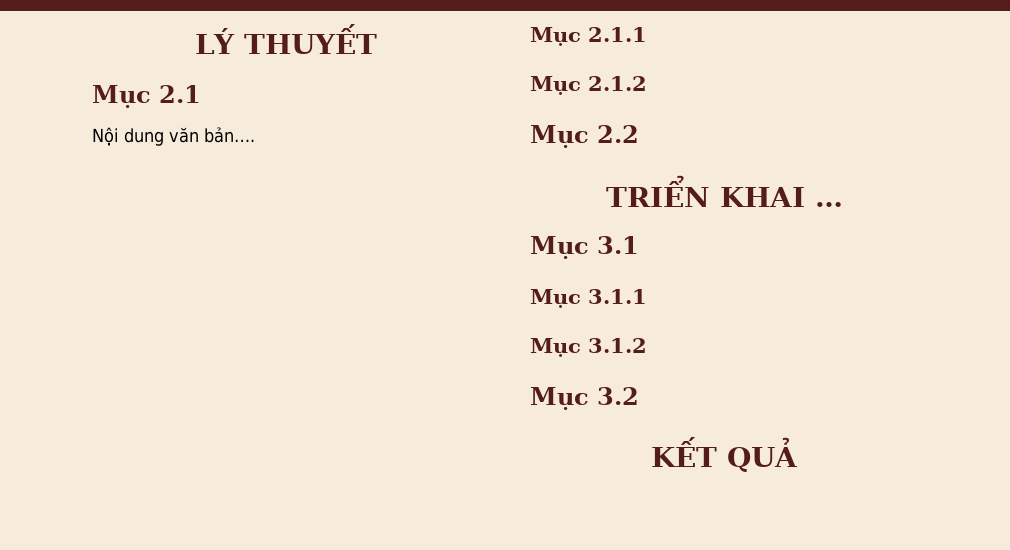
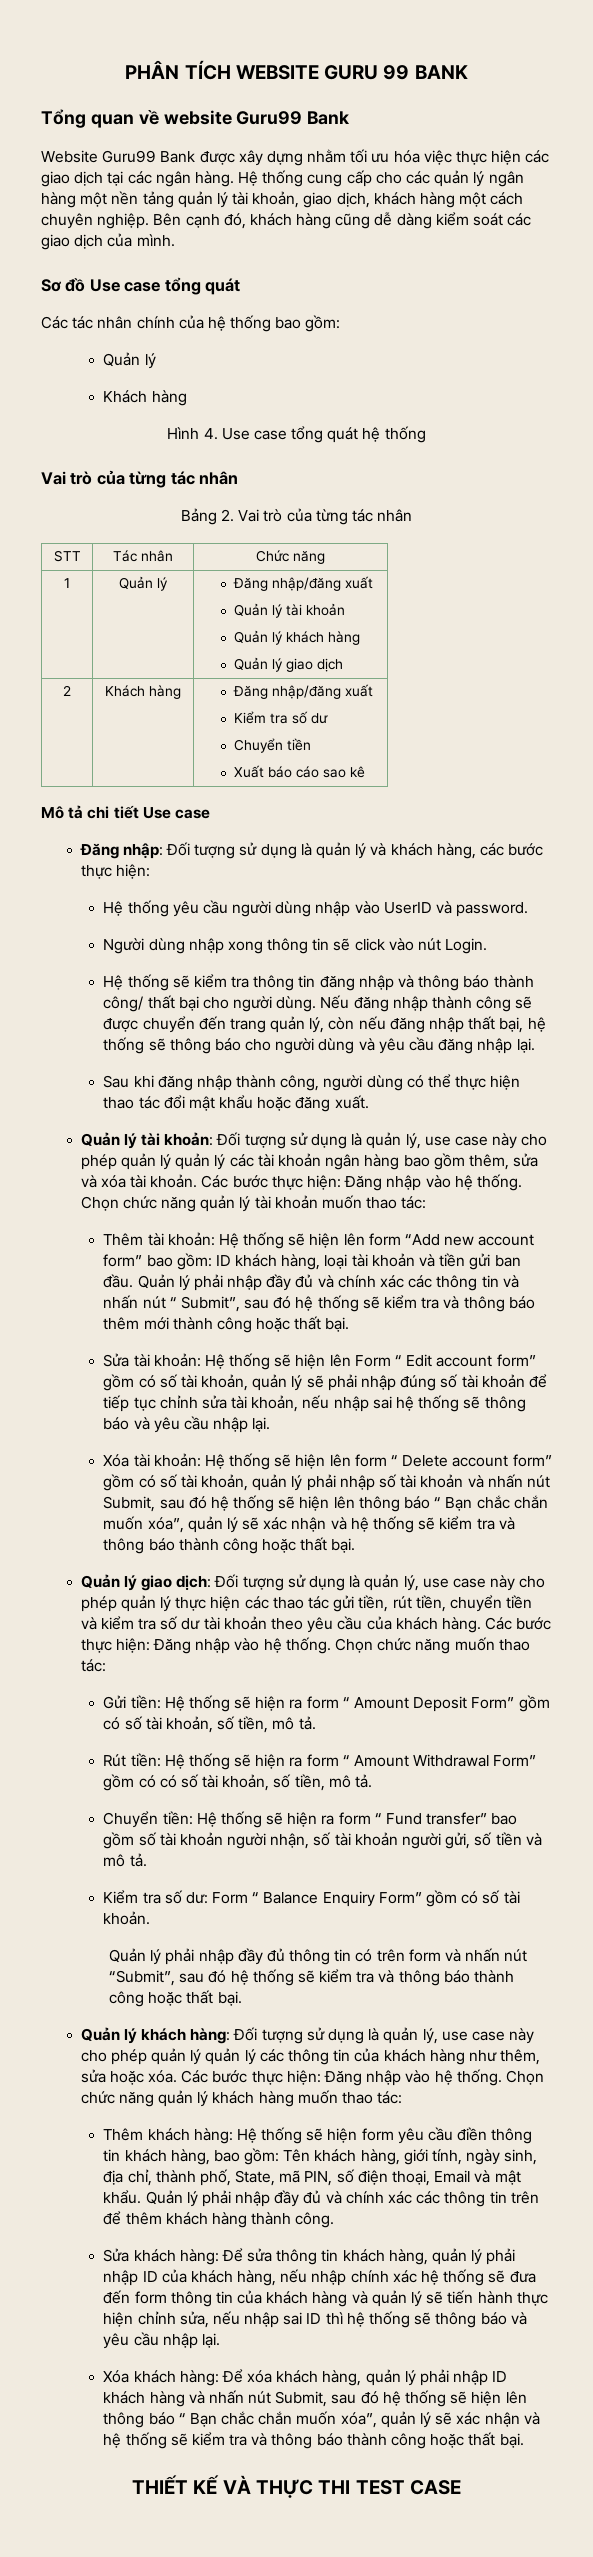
- LÝ THUYẾT
- Mục 2.1
- Nội dung văn bản….
- Mục 2.1.1
- Mục 2.1.2
- Mục 2.2
- TRIỂN KHAI …
- Mục 3.1
- Mục 3.1.1
- Mục 3.1.2
- Mục 3.2
- KẾT QUẢ
+ PHÂN TÍCH WEBSITE GURU 99 BANK
+ Tổng quan về website Guru99 Bank
+ Website Guru99 Bank được xây dựng nhằm tối ưu hóa việc thực hiện các giao dịch tại các ngân hàng. Hệ thống cung cấp cho các quản lý ngân hàng một nền tảng quản lý tài khoản, giao dịch, khách hàng một cách chuyên nghiệp. Bên cạnh đó, khách hàng cũng dễ dàng kiểm soát các giao dịch của mình.
+ Sơ đồ Use case tổng quát
+ Các tác nhân chính của hệ thống bao gồm:
+ Quản lý
+ Khách hàng
+ Hình 4. Use case tổng quát hệ thống
+ Vai trò của từng tác nhân
+ Bảng 2. Vai trò của từng tác nhân
+ STT | Tác nhân | Chức năng
+ 1 | Quản lý | Đăng nhập/đăng xuất
+ Quản lý tài khoản
+ Quản lý khách hàng
+ Quản lý giao dịch
+ 2 | Khách hàng | Đăng nhập/đăng xuất
+ Kiểm tra số dư
+ Chuyển tiền
+ Xuất báo cáo sao kê
+ Mô tả chi tiết Use case
+ Đăng nhập: Đối tượng sử dụng là quản lý và khách hàng, các bước thực hiện:
+ Hệ thống yêu cầu người dùng nhập vào UserID và password.
+ Người dùng nhập xong thông tin sẽ click vào nút Login.
+ Hệ thống sẽ kiểm tra thông tin đăng nhập và thông báo thành công/ thất bại cho người dùng. Nếu đăng nhập thành công sẽ được chuyển đến trang quản lý, còn nếu đăng nhập thất bại, hệ thống sẽ thông báo cho người dùng và yêu cầu đăng nhập lại.
+ Sau khi đăng nhập thành công, người dùng có thể thực hiện thao tác đổi mật khẩu hoặc đăng xuất.
+ Quản lý tài khoản: Đối tượng sử dụng là quản lý, use case này cho phép quản lý quản lý các tài khoản ngân hàng bao gồm thêm, sửa và xóa tài khoản. Các bước thực hiện: Đăng nhập vào hệ thống. Chọn chức năng quản lý tài khoản muốn thao tác:
+ Thêm tài khoản: Hệ thống sẽ hiện lên form “Add new account form” bao gồm: ID khách hàng, loại tài khoản và tiền gửi ban đầu. Quản lý phải nhập đầy đủ và chính xác các thông tin và nhấn nút “ Submit”, sau đó hệ thống sẽ kiểm tra và thông báo thêm mới thành công hoặc thất bại.
+ Sửa tài khoản: Hệ thống sẽ hiện lên Form “ Edit account form” gồm có số tài khoản, quản lý sẽ phải nhập đúng số tài khoản để tiếp tục chỉnh sửa tài khoản, nếu nhập sai hệ thống sẽ thông báo và yêu cầu nhập lại.
+ Xóa tài khoản: Hệ thống sẽ hiện lên form “ Delete account form” gồm có số tài khoản, quản lý phải nhập số tài khoản và nhấn nút Submit, sau đó hệ thống sẽ hiện lên thông báo “ Bạn chắc chắn muốn xóa”, quản lý sẽ xác nhận và hệ thống sẽ kiểm tra và thông báo thành công hoặc thất bại.
+ Quản lý giao dịch: Đối tượng sử dụng là quản lý, use case này cho phép quản lý thực hiện các thao tác gửi tiền, rút tiền, chuyển tiền và kiểm tra số dư tài khoản theo yêu cầu của khách hàng. Các bước thực hiện: Đăng nhập vào hệ thống. Chọn chức năng muốn thao tác:
+ Gửi tiền: Hệ thống sẽ hiện ra form “ Amount Deposit Form” gồm có số tài khoản, số tiền, mô tả.
+ Rút tiền: Hệ thống sẽ hiện ra form “ Amount Withdrawal Form” gồm có có số tài khoản, số tiền, mô tả.
+ Chuyển tiền: Hệ thống sẽ hiện ra form “ Fund transfer” bao gồm số tài khoản người nhận, số tài khoản người gửi, số tiền và mô tả.
+ Kiểm tra số dư: Form “ Balance Enquiry Form” gồm có số tài khoản.
+ Quản lý phải nhập đầy đủ thông tin có trên form và nhấn nút “Submit”, sau đó hệ thống sẽ kiểm tra và thông báo thành công hoặc thất bại.
+ Quản lý khách hàng: Đối tượng sử dụng là quản lý, use case này cho phép quản lý quản lý các thông tin của khách hàng như thêm, sửa hoặc xóa. Các bước thực hiện: Đăng nhập vào hệ thống. Chọn chức năng quản lý khách hàng muốn thao tác:
+ Thêm khách hàng: Hệ thống sẽ hiện form yêu cầu điền thông tin khách hàng, bao gồm: Tên khách hàng, giới tính, ngày sinh, địa chỉ, thành phố, State, mã PIN, số điện thoại, Email và mật khẩu. Quản lý phải nhập đầy đủ và chính xác các thông tin trên để thêm khách hàng thành công.
+ Sửa khách hàng: Để sửa thông tin khách hàng, quản lý phải nhập ID của khách hàng, nếu nhập chính xác hệ thống sẽ đưa đến form thông tin của khách hàng và quản lý sẽ tiến hành thực hiện chỉnh sửa, nếu nhập sai ID thì hệ thống sẽ thông báo và yêu cầu nhập lại.
+ Xóa khách hàng: Để xóa khách hàng, quản lý phải nhập ID khách hàng và nhấn nút Submit, sau đó hệ thống sẽ hiện lên thông báo “ Bạn chắc chắn muốn xóa”, quản lý sẽ xác nhận và hệ thống sẽ kiểm tra và thông báo thành công hoặc thất bại.
+ THIẾT KẾ VÀ THỰC THI TEST CASE

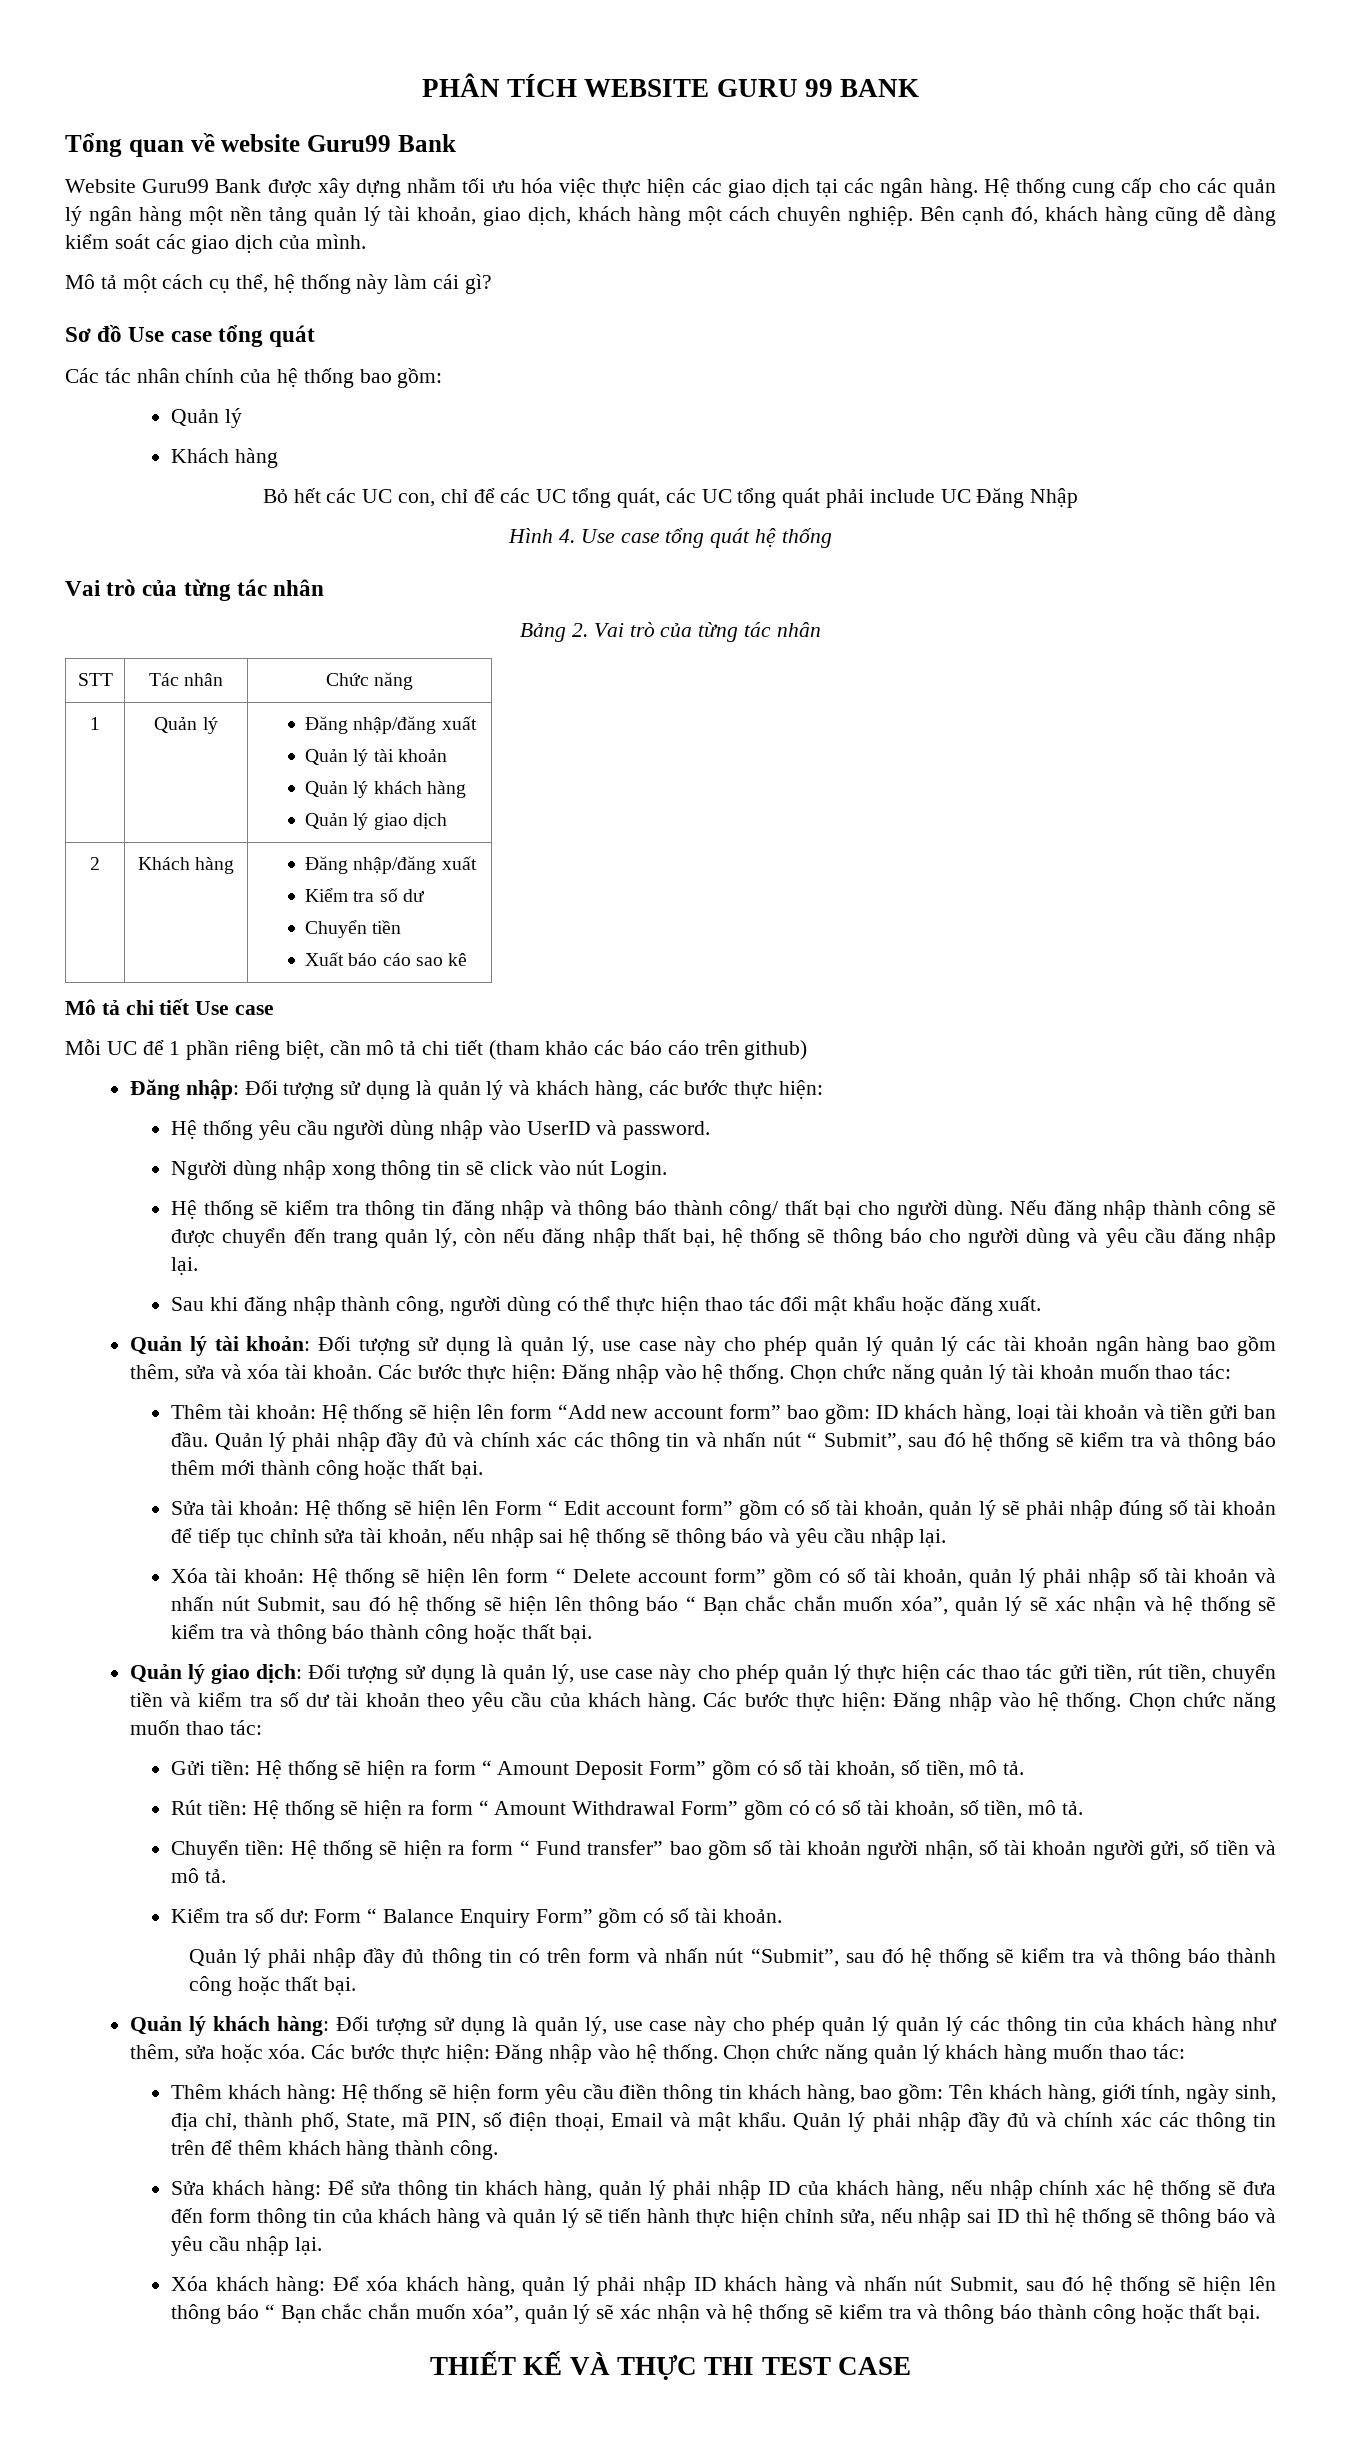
+ Mô tả một cách cụ thể, hệ thống này làm cái gì?
+ Bỏ hết các UC con, chỉ để các UC tổng quát, các UC tổng quát phải include UC Đăng Nhập
+ Mỗi UC để 1 phần riêng biệt, cần mô tả chi tiết (tham khảo các báo cáo trên github)

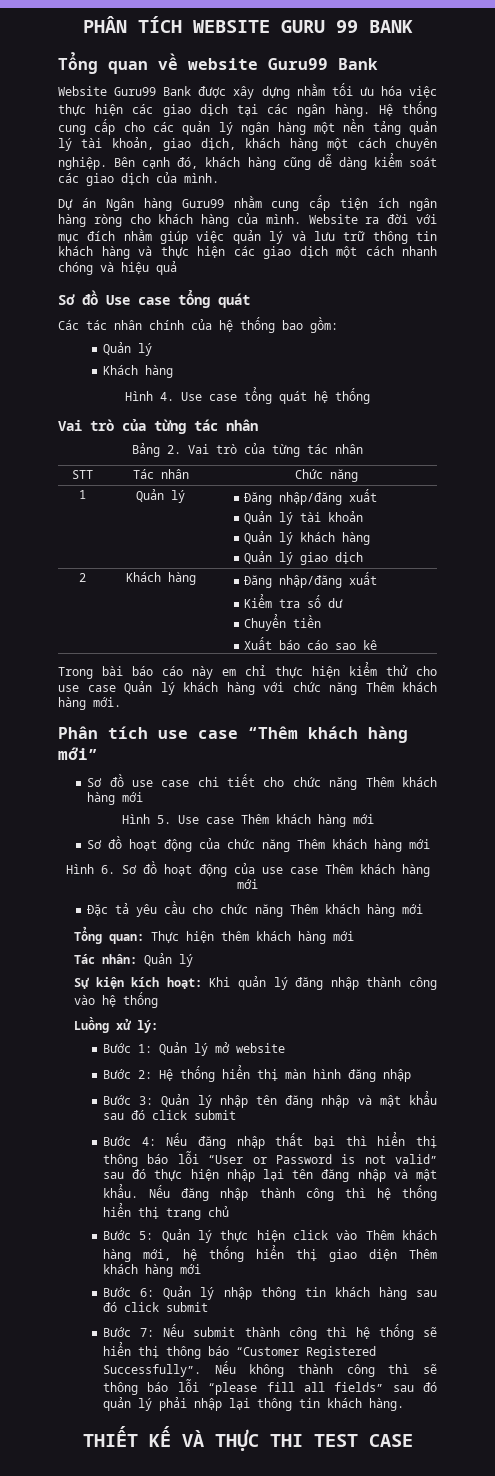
- Mô tả một cách cụ thể, hệ thống này làm cái gì?
+ Dự án Ngân hàng Guru99 nhằm cung cấp tiện ích ngân hàng ròng cho khách hàng của mình. Website ra đời với mục đích nhằm giúp việc quản lý và lưu trữ thông tin khách hàng và thực hiện các giao dịch một cách nhanh chóng và hiệu quả
- Bỏ hết các UC con, chỉ để các UC tổng quát, các UC tổng quát phải include UC Đăng Nhập
- Mô tả chi tiết Use case
- Mỗi UC để 1 phần riêng biệt, cần mô tả chi tiết (tham khảo các báo cáo trên github)
- Đăng nhập: Đối tượng sử dụng là quản lý và khách hàng, các bước thực hiện:
- Hệ thống yêu cầu người dùng nhập vào UserID và password.
- Người dùng nhập xong thông tin sẽ click vào nút Login.
- Hệ thống sẽ kiểm tra thông tin đăng nhập và thông báo thành công/ thất bại cho người dùng.
+ Trong bài báo cáo này em chỉ thực hiện kiểm thử cho use case Quản lý khách hàng với chức năng Thêm khách hàng mới.
+ Phân tích use case “Thêm khách hàng mới”
+ Sơ đồ use case chi tiết cho chức năng Thêm khách hàng mới
+ Hình 5. Use case Thêm khách hàng mới
+ Sơ đồ hoạt động của chức năng Thêm khách hàng mới
+ Hình 6. Sơ đồ hoạt động của use case Thêm khách hàng mới
+ Đặc tả yêu cầu cho chức năng Thêm khách hàng mới
+ Tổng quan: Thực hiện thêm khách hàng mới
+ Tác nhân: Quản lý
+ Sự kiện kích hoạt: Khi quản lý đăng nhập thành công vào hệ thống
+ Luồng xử lý:
+ Bước 1: Quản lý mở website
+ Bước 2: Hệ thống hiển thị màn hình đăng nhập
+ Bước 3: Quản lý nhập tên đăng nhập và mật khẩu sau đó click submit
+ Bước 4: Nếu đăng nhập thất bại thì hiển thị thông báo lỗi “User or Password is not valid” sau đó thực hiện nhập lại tên đăng nhập và mật khẩu.
- Nếu đăng nhập thành công sẽ được chuyển đến trang quản lý, còn nếu đăng nhập thất bại, hệ thống sẽ thông báo cho người dùng và yêu cầu đăng nhập lại.
- Sau khi đăng nhập thành công, người dùng có thể thực hiện thao tác đổi mật khẩu hoặc đăng xuất.
- Quản lý tài khoản: Đối tượng sử dụng là quản lý, use case này cho phép quản lý quản lý các tài khoản ngân hàng bao gồm thêm, sửa và xóa tài khoản. Các bước thực hiện: Đăng nhập vào hệ thống. Chọn chức năng quản lý tài khoản muốn thao tác:
- Thêm tài khoản: Hệ thống sẽ hiện lên form “Add new account form” bao gồm: ID khách hàng, loại tài khoản và tiền gửi ban đầu. Quản lý phải nhập đầy đủ và chính xác các thông tin và nhấn nút “ Submit”, sau đó hệ thống sẽ kiểm tra và thông báo thêm mới thành công hoặc thất bại.
- Sửa tài khoản: Hệ thống sẽ hiện lên Form “ Edit account form” gồm có số tài khoản, quản lý sẽ phải nhập đúng số tài khoản để tiếp tục chỉnh sửa tài khoản, nếu nhập sai hệ thống sẽ thông báo và yêu cầu nhập lại.
- Xóa tài khoản: Hệ thống sẽ hiện lên form “ Delete account form” gồm có số tài khoản, quản lý phải nhập số tài khoản và nhấn nút Submit, sau đó hệ thống sẽ hiện lên thông báo “ Bạn chắc chắn muốn xóa”, quản lý sẽ xác nhận và hệ thống sẽ kiểm tra và thông báo thành công hoặc thất bại.
- Quản lý giao dịch: Đối tượng sử dụng là quản lý, use case này cho phép quản lý thực hiện các thao tác gửi tiền, rút tiền, chuyển tiền và kiểm tra số dư tài khoản theo yêu cầu của khách hàng. Các bước thực hiện: Đăng nhập vào hệ thống. Chọn chức năng muốn thao tác:
- Gửi tiền: Hệ thống sẽ hiện ra form “ Amount Deposit Form” gồm có số tài khoản, số tiền, mô tả.
- Rút tiền: Hệ thống sẽ hiện ra form “ Amount Withdrawal Form” gồm có có số tài khoản, số tiền, mô tả.
- Chuyển tiền: Hệ thống sẽ hiện ra form “ Fund transfer” bao gồm số tài khoản người nhận, số tài khoản người gửi, số tiền và mô tả.
- Kiểm tra số dư: Form “ Balance Enquiry Form” gồm có số tài khoản.
- Quản lý phải nhập đầy đủ thông tin có trên form và nhấn nút “Submit”, sau đó hệ thống sẽ kiểm tra và thông báo thành công hoặc thất bại.
- Quản lý khách hàng: Đối tượng sử dụng là quản lý, use case này cho phép quản lý quản lý các thông tin của khách hàng như thêm, sửa hoặc xóa. Các bước thực hiện: Đăng nhập vào hệ thống. Chọn chức năng quản lý khách hàng muốn thao tác:
- Thêm khách hàng: Hệ thống sẽ hiện form yêu cầu điền thông tin khách hàng, bao gồm: Tên khách hàng, giới tính, ngày sinh, địa chỉ, thành phố, State, mã PIN, số điện thoại, Email và mật khẩu. Quản lý phải nhập đầy đủ và chính xác các thông tin trên để thêm khách hàng thành công.
- Sửa khách hàng: Để sửa thông tin khách hàng, quản lý phải nhập ID của khách hàng, nếu nhập chính xác hệ thống sẽ đưa đến form thông tin của khách hàng và quản lý sẽ tiến hành thực hiện chỉnh sửa, nếu nhập sai ID thì hệ thống sẽ thông báo và yêu cầu nhập lại.
- Xóa khách hàng: Để xóa khách hàng, quản lý phải nhập ID khách hàng và nhấn nút Submit, sau đó hệ thống sẽ hiện lên thông báo “ Bạn chắc chắn muốn xóa”, quản lý sẽ xác nhận và hệ thống sẽ kiểm tra và thông báo thành công hoặc thất bại.
+ Nếu đăng nhập thành công thì hệ thống hiển thị trang chủ
+ Bước 5: Quản lý thực hiện click vào Thêm khách hàng mới, hệ thống hiển thị giao diện Thêm khách hàng mới
+ Bước 6: Quản lý nhập thông tin khách hàng sau đó click submit
+ Bước 7: Nếu submit thành công thì hệ thống sẽ hiển thị thông báo “Customer Registered Successfully”. Nếu không thành công thì sẽ thông báo lỗi “please fill all fields” sau đó quản lý phải nhập lại thông tin khách hàng.

